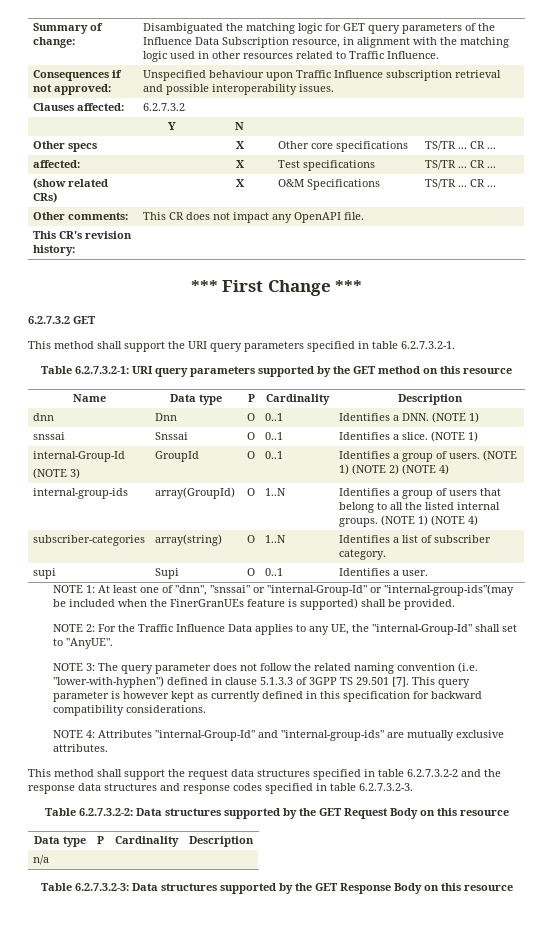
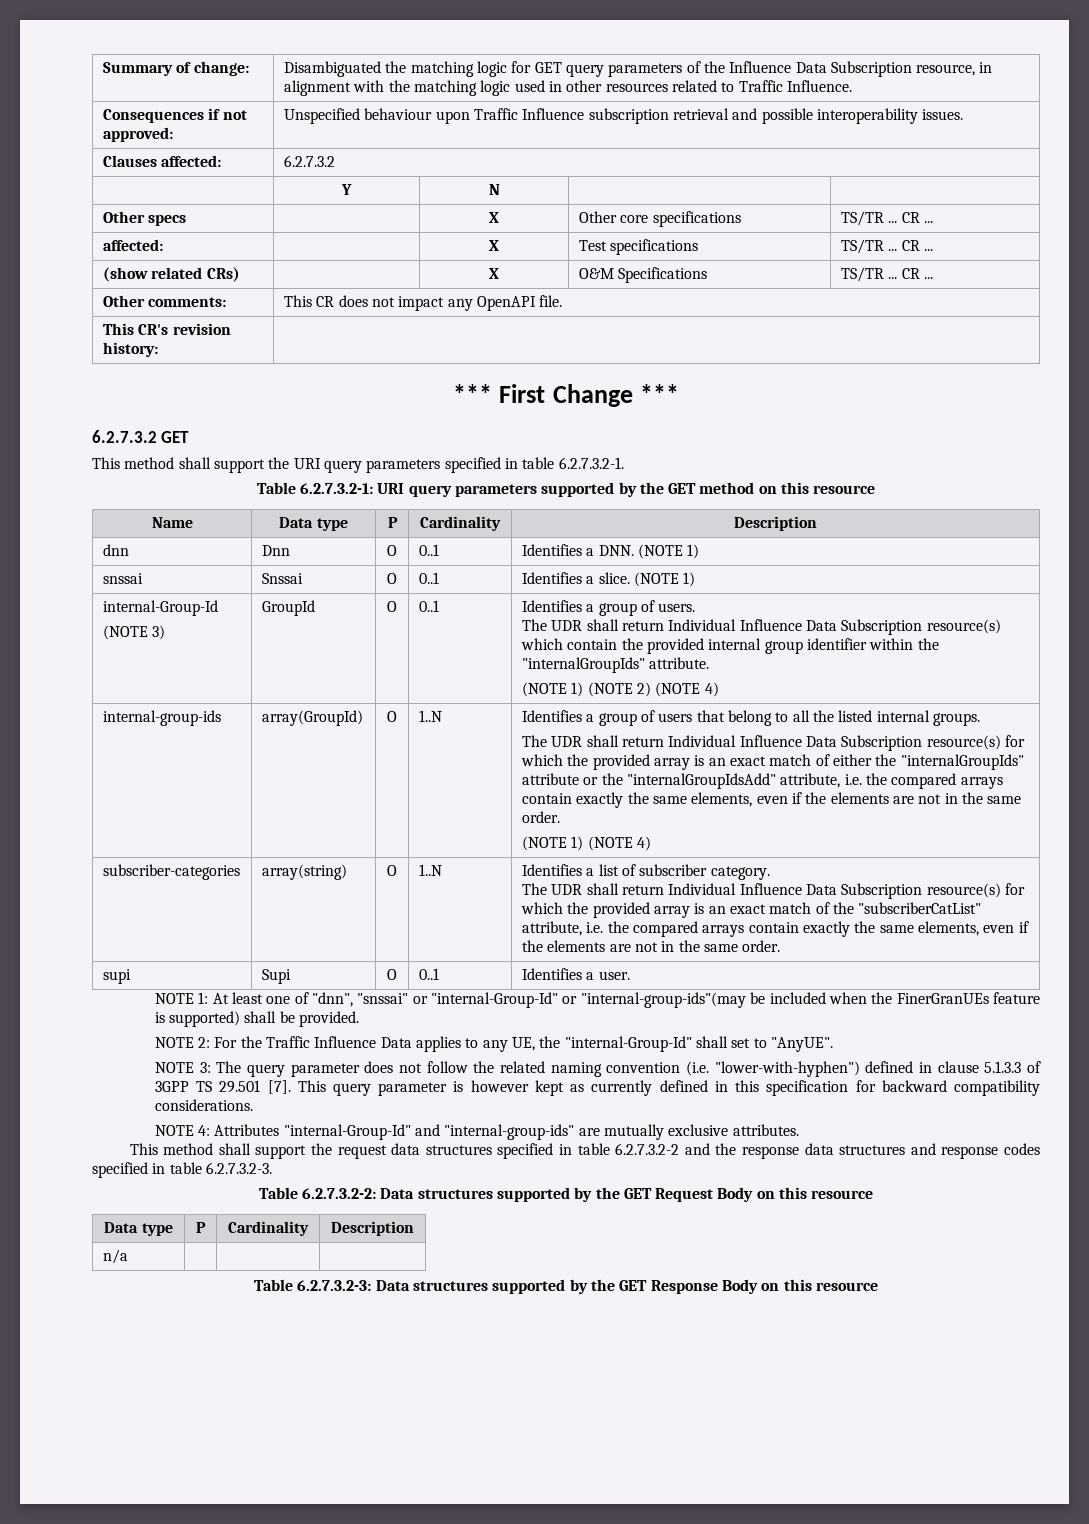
  internal-Group-Id
- (NOTE 3) | GroupId | O | 0..1 | Identifies a group of users. (NOTE 1) (NOTE 2) (NOTE 4)
+ (NOTE 3) | GroupId | O | 0..1 | Identifies a group of users.
+ The UDR shall return Individual Influence Data Subscription resource(s) which contain the provided internal group identifier within the "internalGroupIds" attribute.
+ (NOTE 1) (NOTE 2) (NOTE 4)
- Identifies a group of users that belong to all the listed internal groups. (NOTE 1) (NOTE 4)
+ Identifies a group of users that belong to all the listed internal groups.
+ The UDR shall return Individual Influence Data Subscription resource(s) for which the provided array is an exact match of either the "internalGroupIds" attribute or the "internalGroupIdsAdd" attribute, i.e. the compared arrays contain exactly the same elements, even if the elements are not in the same order.
+ (NOTE 1) (NOTE 4)
+ The UDR shall return Individual Influence Data Subscription resource(s) for which the provided array is an exact match of the "subscriberCatList" attribute, i.e. the compared arrays contain exactly the same elements, even if the elements are not in the same order.

